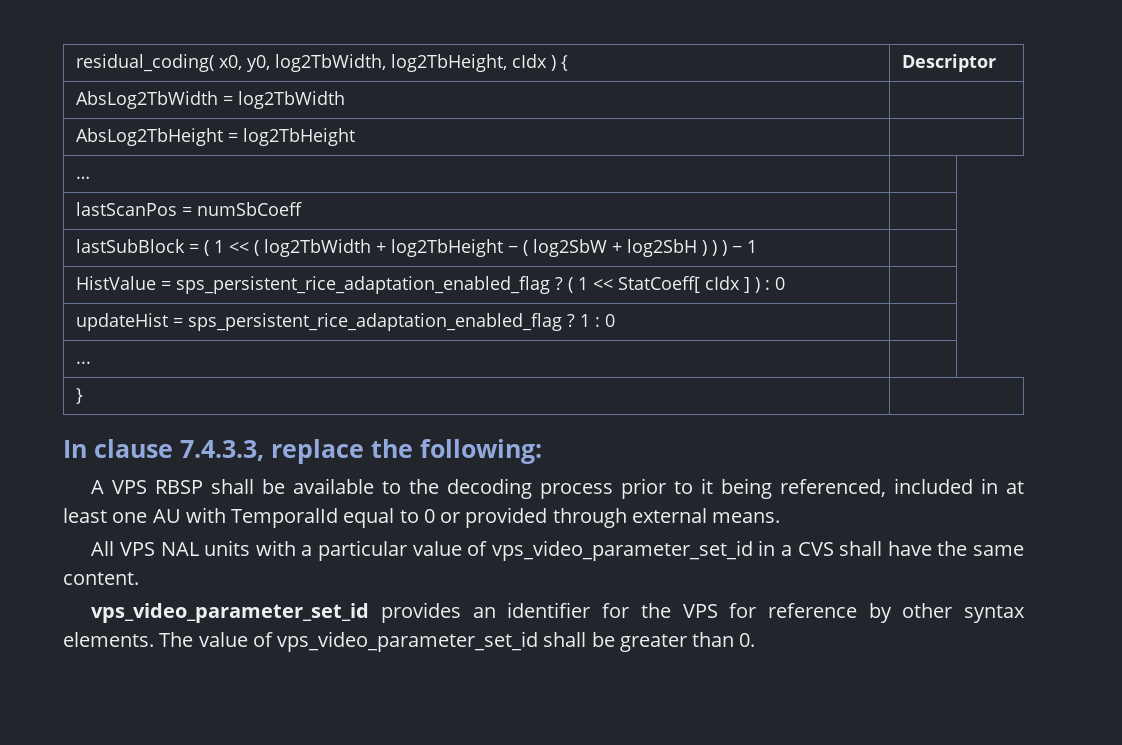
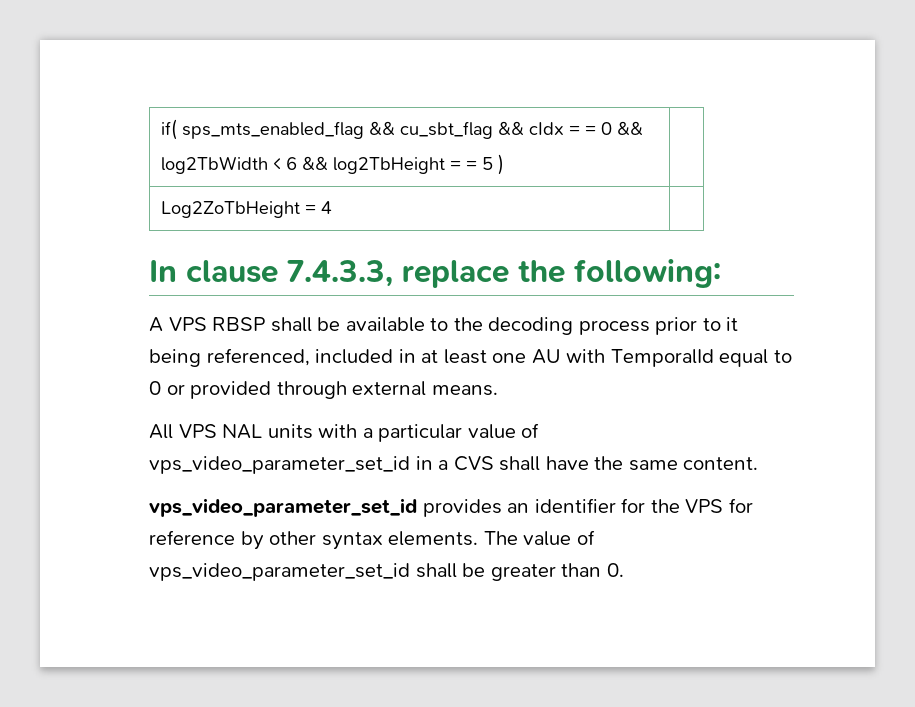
- residual_coding( x0, y0, log2TbWidth, log2TbHeight, cIdx ) { | Descriptor
- AbsLog2TbWidth = log2TbWidth |
- AbsLog2TbHeight = log2TbHeight |
- … |
- lastScanPos = numSbCoeff |
- lastSubBlock = ( 1 << ( log2TbWidth + log2TbHeight − ( log2SbW + log2SbH ) ) ) − 1 |
- HistValue = sps_persistent_rice_adaptation_enabled_flag ? ( 1 << StatCoeff[ cIdx ] ) : 0 |
- updateHist = sps_persistent_rice_adaptation_enabled_flag ? 1 : 0 |
- ... |
- } |
+ if( sps_mts_enabled_flag && cu_sbt_flag && cIdx = = 0 &&
+ log2TbWidth < 6 && log2TbHeight = = 5 ) |
+ Log2ZoTbHeight = 4 |

